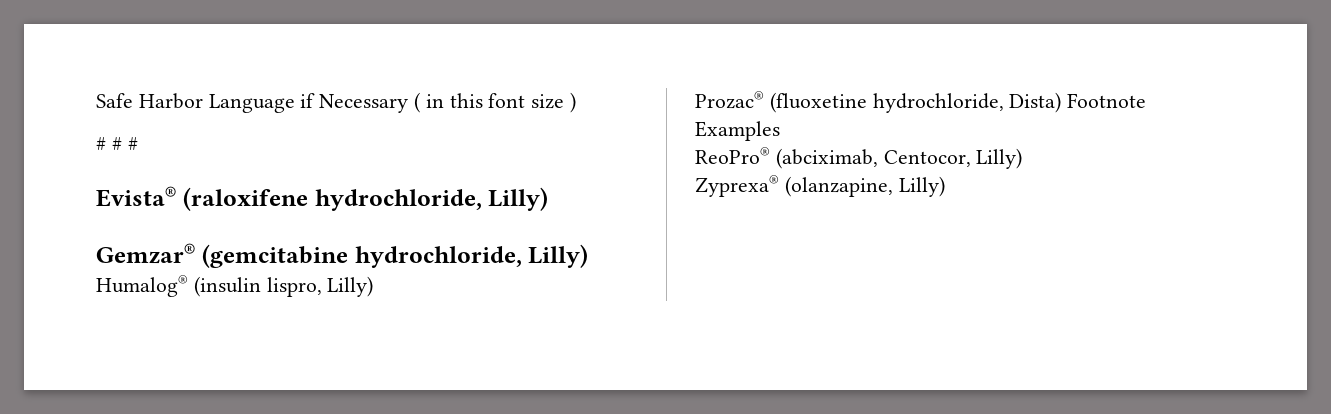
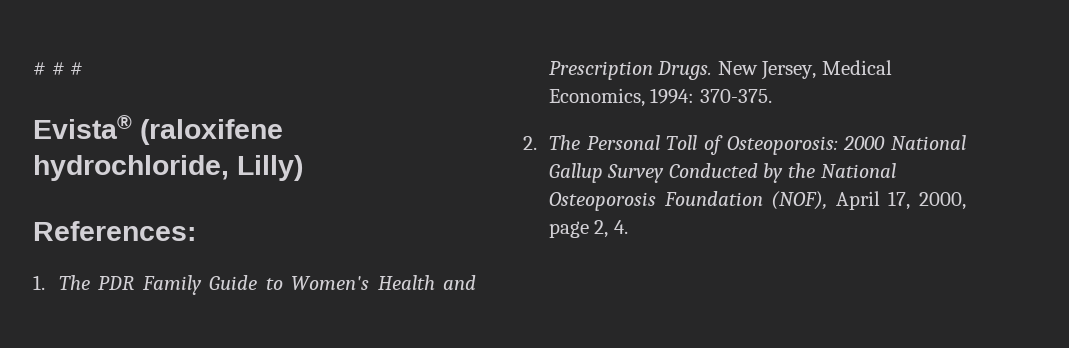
- Safe Harbor Language if Necessary ( in this font size )
- Gemzar® (gemcitabine hydrochloride, Lilly)
- Humalog® (insulin lispro, Lilly)
- Prozac® (fluoxetine hydrochloride, Dista) Footnote Examples
- ReoPro® (abciximab, Centocor, Lilly)
- Zyprexa® (olanzapine, Lilly)
+ References:
+ 1. The PDR Family Guide to Women's Health and Prescription Drugs. New Jersey, Medical Economics, 1994: 370-375.
+ 2. The Personal Toll of Osteoporosis: 2000 National Gallup Survey Conducted by the National Osteoporosis Foundation (NOF), April 17, 2000, page 2, 4.

